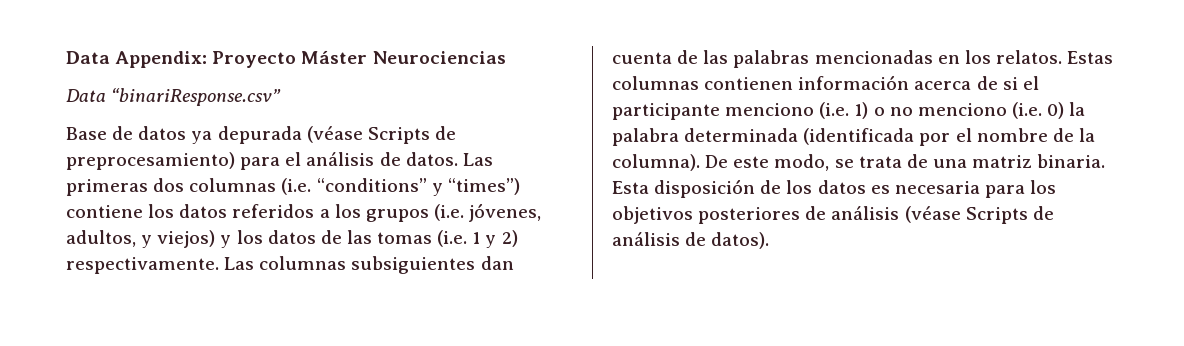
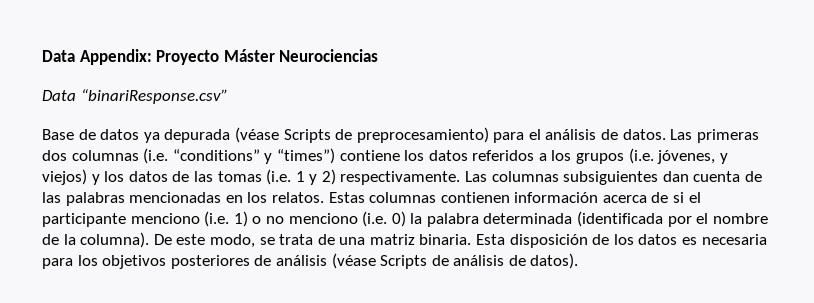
- Las primeras dos columnas (i.e. “conditions” y “times”) contiene los datos referidos a los grupos (i.e. jóvenes, adultos, y viejos) y los datos de las tomas (i.e. 1 y 2) respectivamente.
+ Las primeras dos columnas (i.e. “conditions” y “times”) contiene los datos referidos a los grupos (i.e. jóvenes, y viejos) y los datos de las tomas (i.e. 1 y 2) respectivamente.

